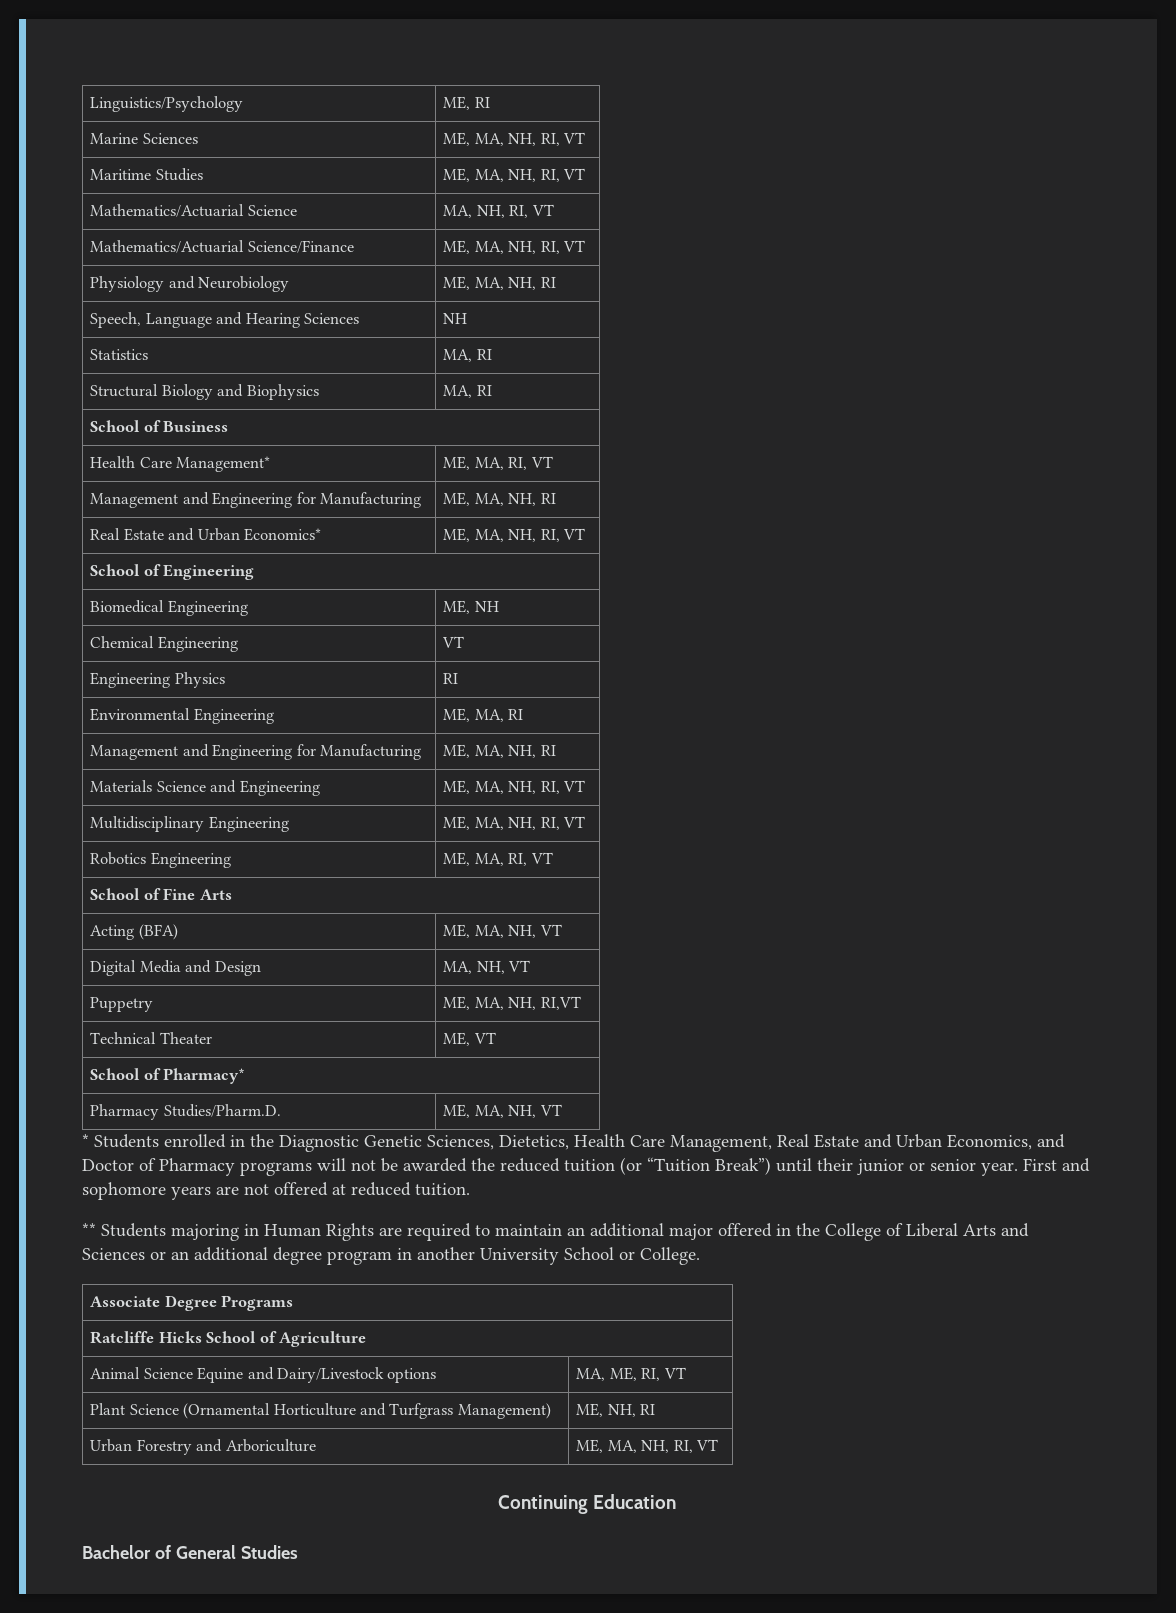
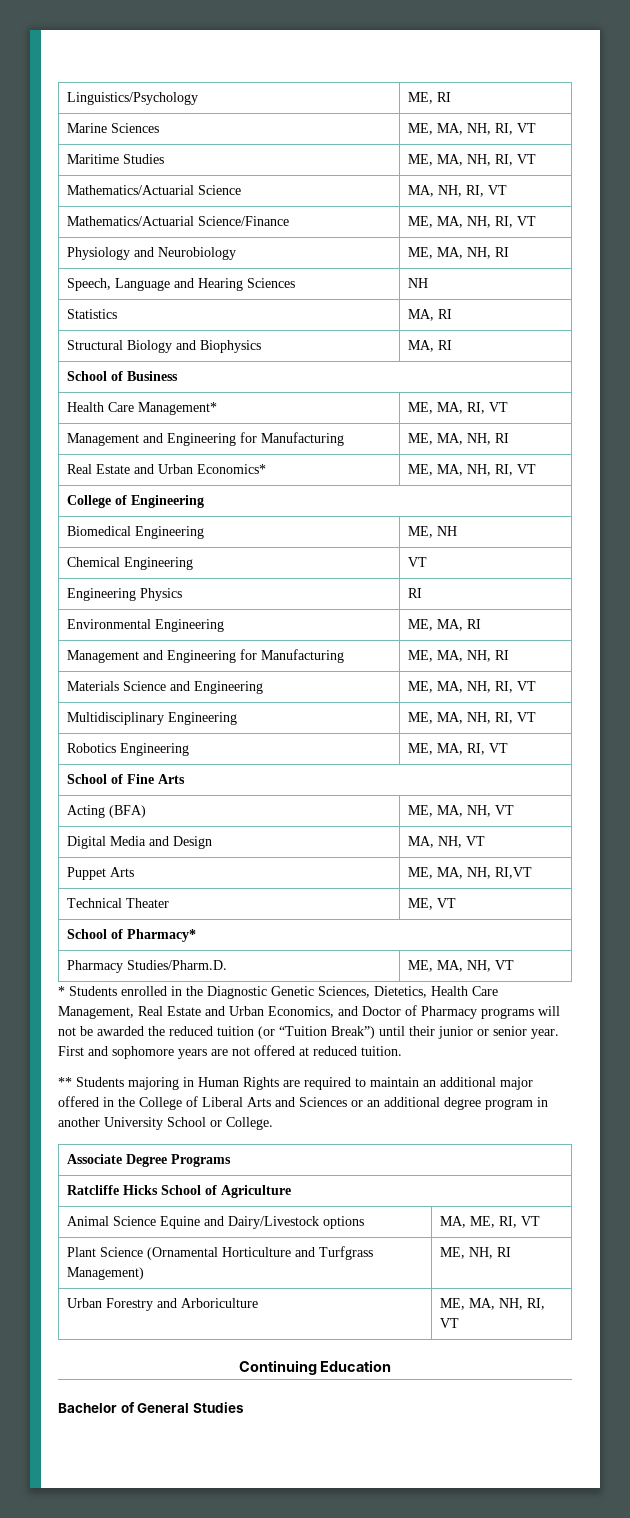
- School of Engineering
+ College of Engineering
- Puppetry | ME, MA, NH, RI,VT
+ Puppet Arts | ME, MA, NH, RI,VT

